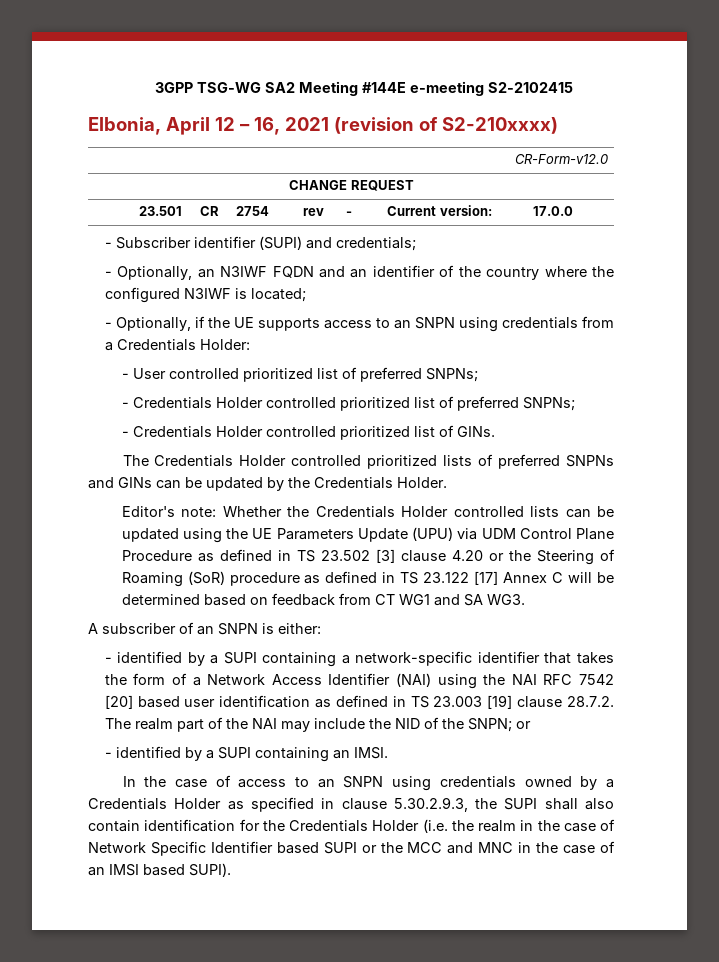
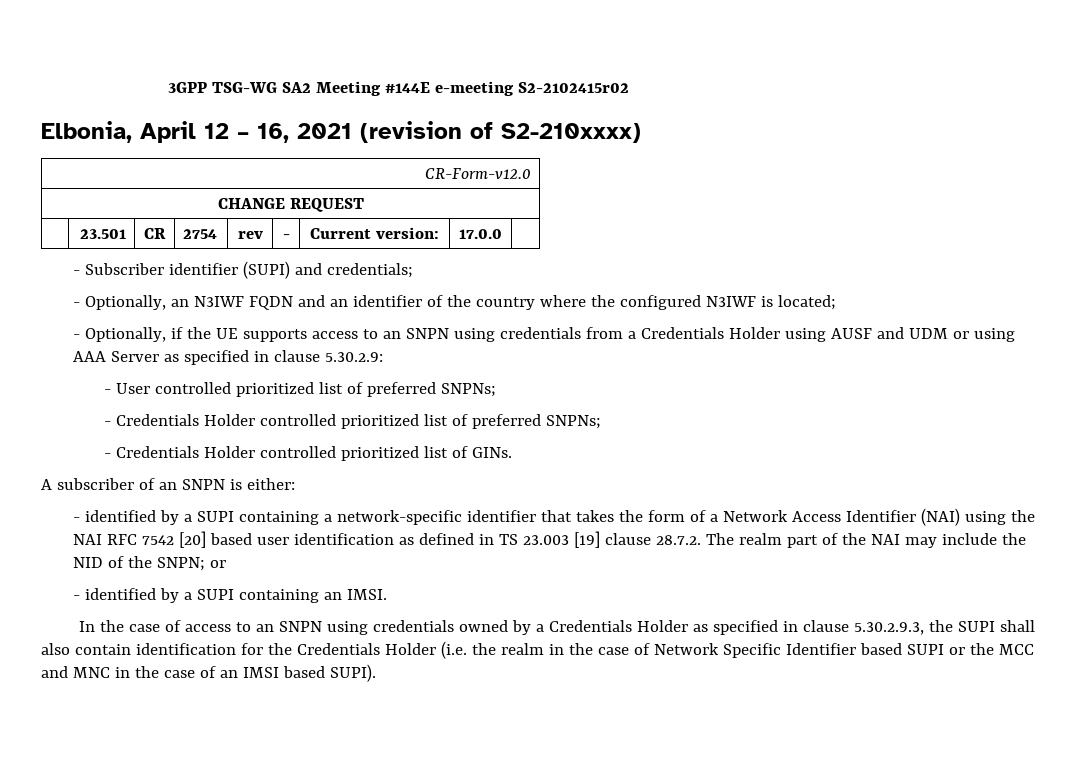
- 3GPP TSG-WG SA2 Meeting #144E e-meeting S2-2102415
+ 3GPP TSG-WG SA2 Meeting #144E e-meeting S2-2102415r02
- - Optionally, if the UE supports access to an SNPN using credentials from a Credentials Holder:
+ - Optionally, if the UE supports access to an SNPN using credentials from a Credentials Holder using AUSF and UDM or using AAA Server as specified in clause 5.30.2.9:
- The Credentials Holder controlled prioritized lists of preferred SNPNs and GINs can be updated by the Credentials Holder.
- Editor's note: Whether the Credentials Holder controlled lists can be updated using the UE Parameters Update (UPU) via UDM Control Plane Procedure as defined in TS 23.502 [3] clause 4.20 or the Steering of Roaming (SoR) procedure as defined in TS 23.122 [17] Annex C will be determined based on feedback from CT WG1 and SA WG3.

